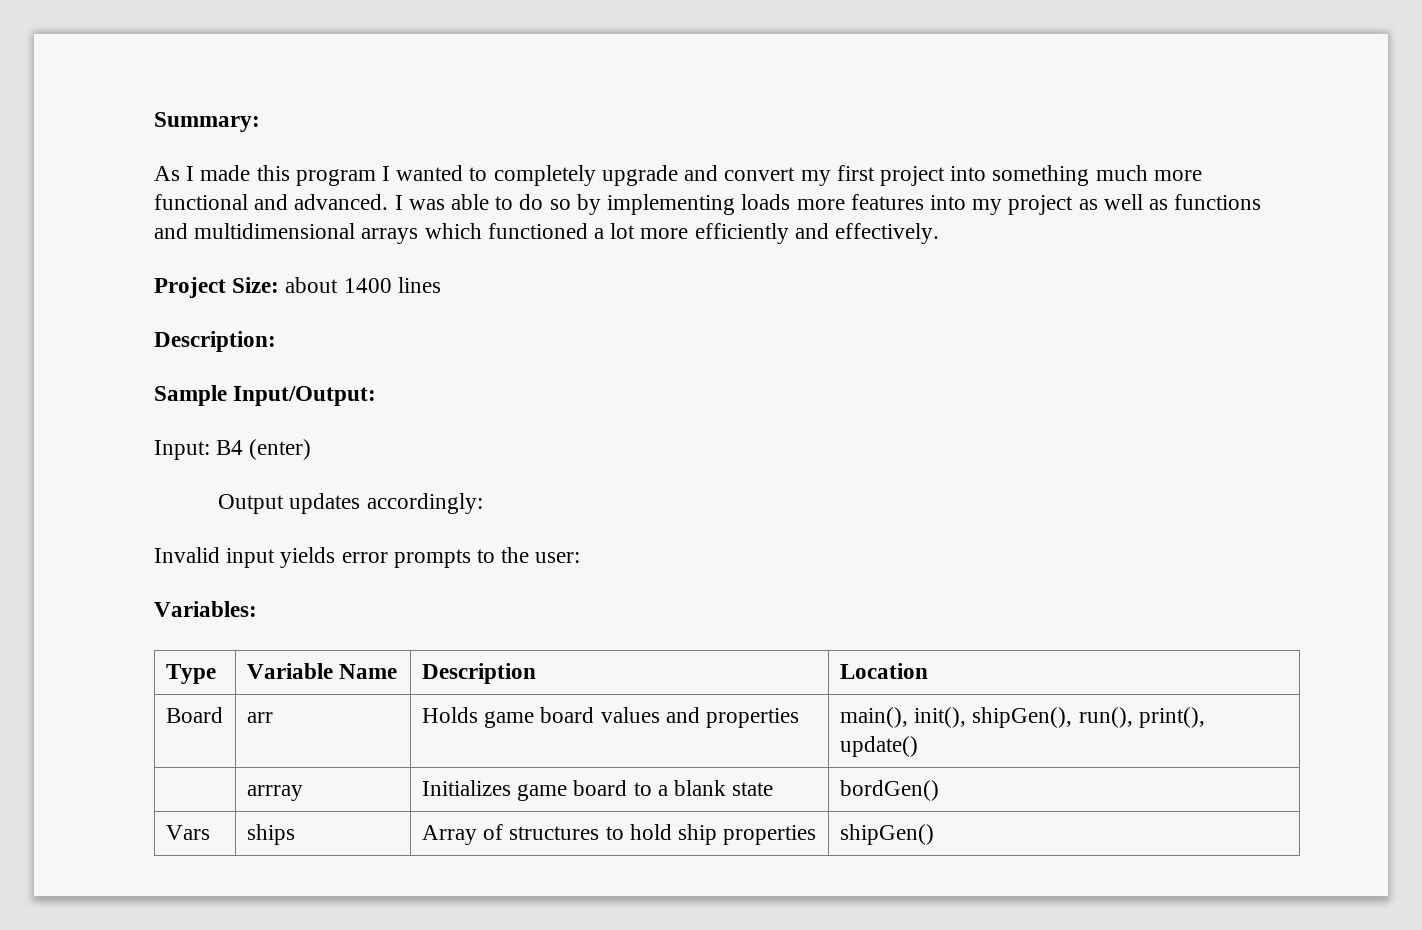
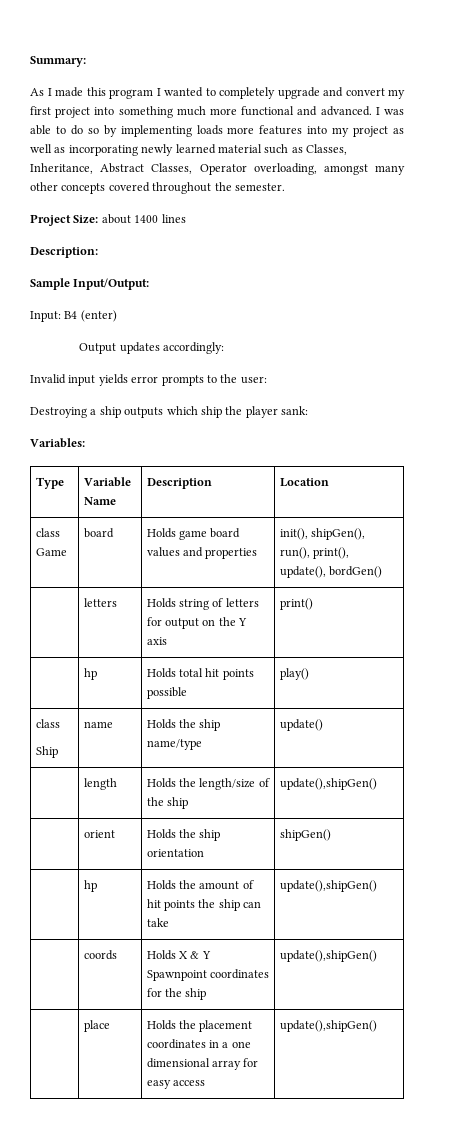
- I was able to do so by implementing loads more features into my project as well as functions and multidimensional arrays which functioned a lot more efficiently and effectively.
+ I was able to do so by implementing loads more features into my project as well as incorporating newly learned material such as Classes, Inheritance, Abstract Classes, Operator overloading, amongst many other concepts covered throughout the semester.
+ Destroying a ship outputs which ship the player sank:
- Board | arr | Holds game board values and properties | main(), init(), shipGen(), run(), print(), update()
- | arrray | Initializes game board to a blank state | bordGen()
- Vars | ships | Array of structures to hold ship properties | shipGen()
+ class Game | board | Holds game board values and properties | init(), shipGen(), run(), print(), update(), bordGen()
+ | letters | Holds string of letters for output on the Y axis | print()
+ | hp | Holds total hit points possible | play()
+ class
+ Ship | name | Holds the ship name/type | update()
+ | length | Holds the length/size of the ship | update(),shipGen()
+ | orient | Holds the ship orientation | shipGen()
+ | hp | Holds the amount of hit points the ship can take | update(),shipGen()
+ | coords | Holds X & Y Spawnpoint coordinates for the ship | update(),shipGen()
+ | place | Holds the placement coordinates in a one dimensional array for easy access | update(),shipGen()

